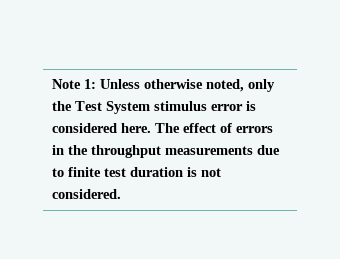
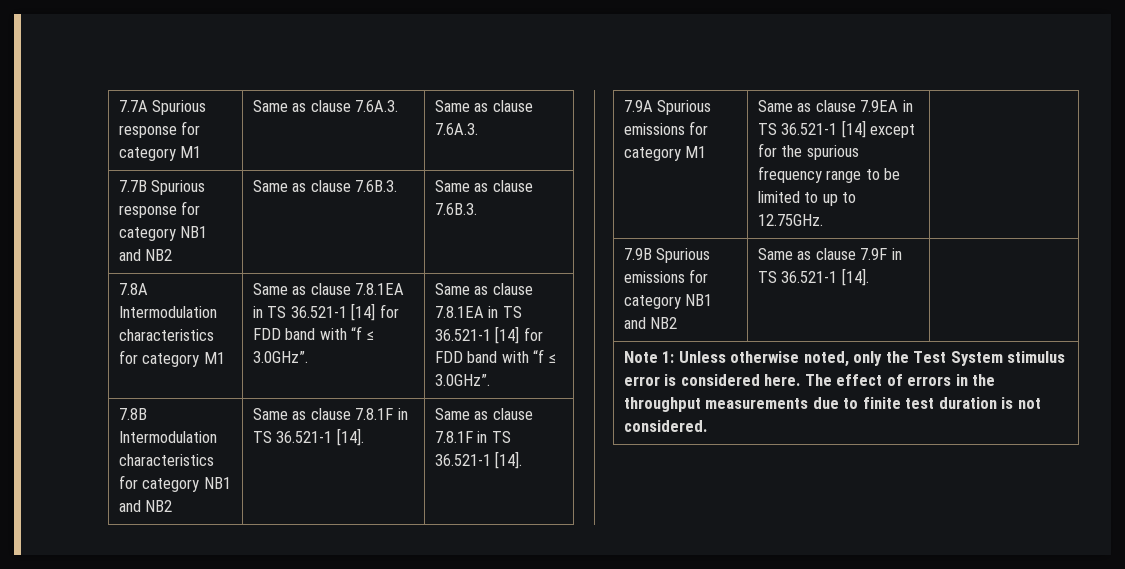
+ 7.7A Spurious response for category M1 | Same as clause 7.6A.3. | Same as clause 7.6A.3.
+ 7.7B Spurious response for category NB1 and NB2 | Same as clause 7.6B.3. | Same as clause 7.6B.3.
+ 7.8A Intermodulation characteristics for category M1 | Same as clause 7.8.1EA in TS 36.521-1 [14] for FDD band with “f ≤ 3.0GHz”. | Same as clause 7.8.1EA in TS 36.521-1 [14] for FDD band with “f ≤ 3.0GHz”.
+ 7.8B Intermodulation characteristics for category NB1 and NB2 | Same as clause 7.8.1F in TS 36.521-1 [14]. | Same as clause 7.8.1F in TS 36.521-1 [14].
+ 7.9A Spurious emissions for category M1 | Same as clause 7.9EA in TS 36.521-1 [14] except for the spurious frequency range to be limited to up to 12.75GHz. |
+ 7.9B Spurious emissions for category NB1 and NB2 | Same as clause 7.9F in TS 36.521-1 [14]. |

